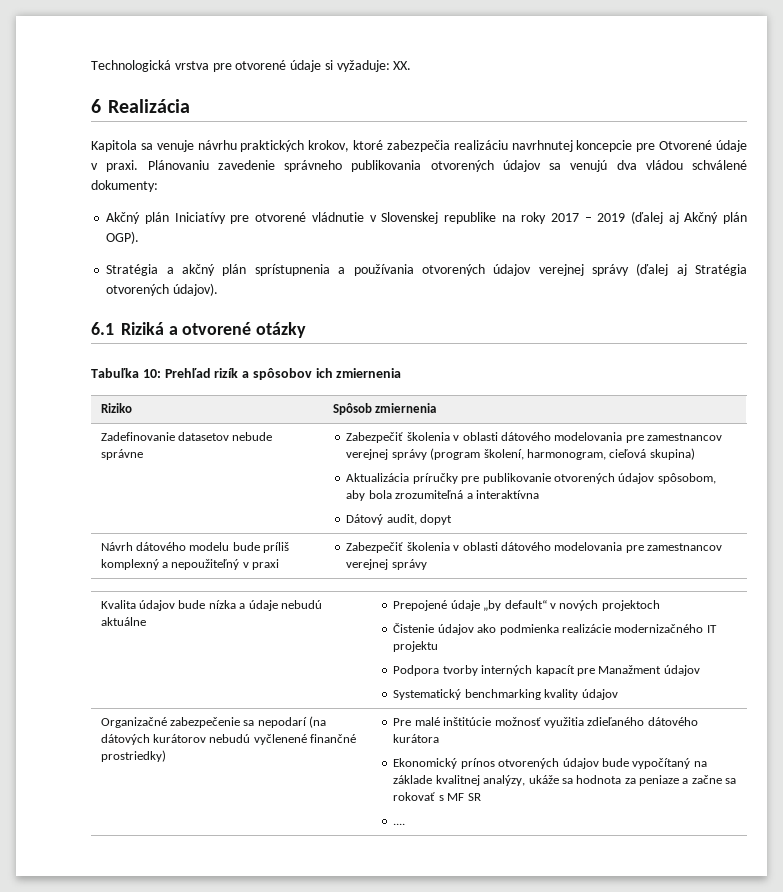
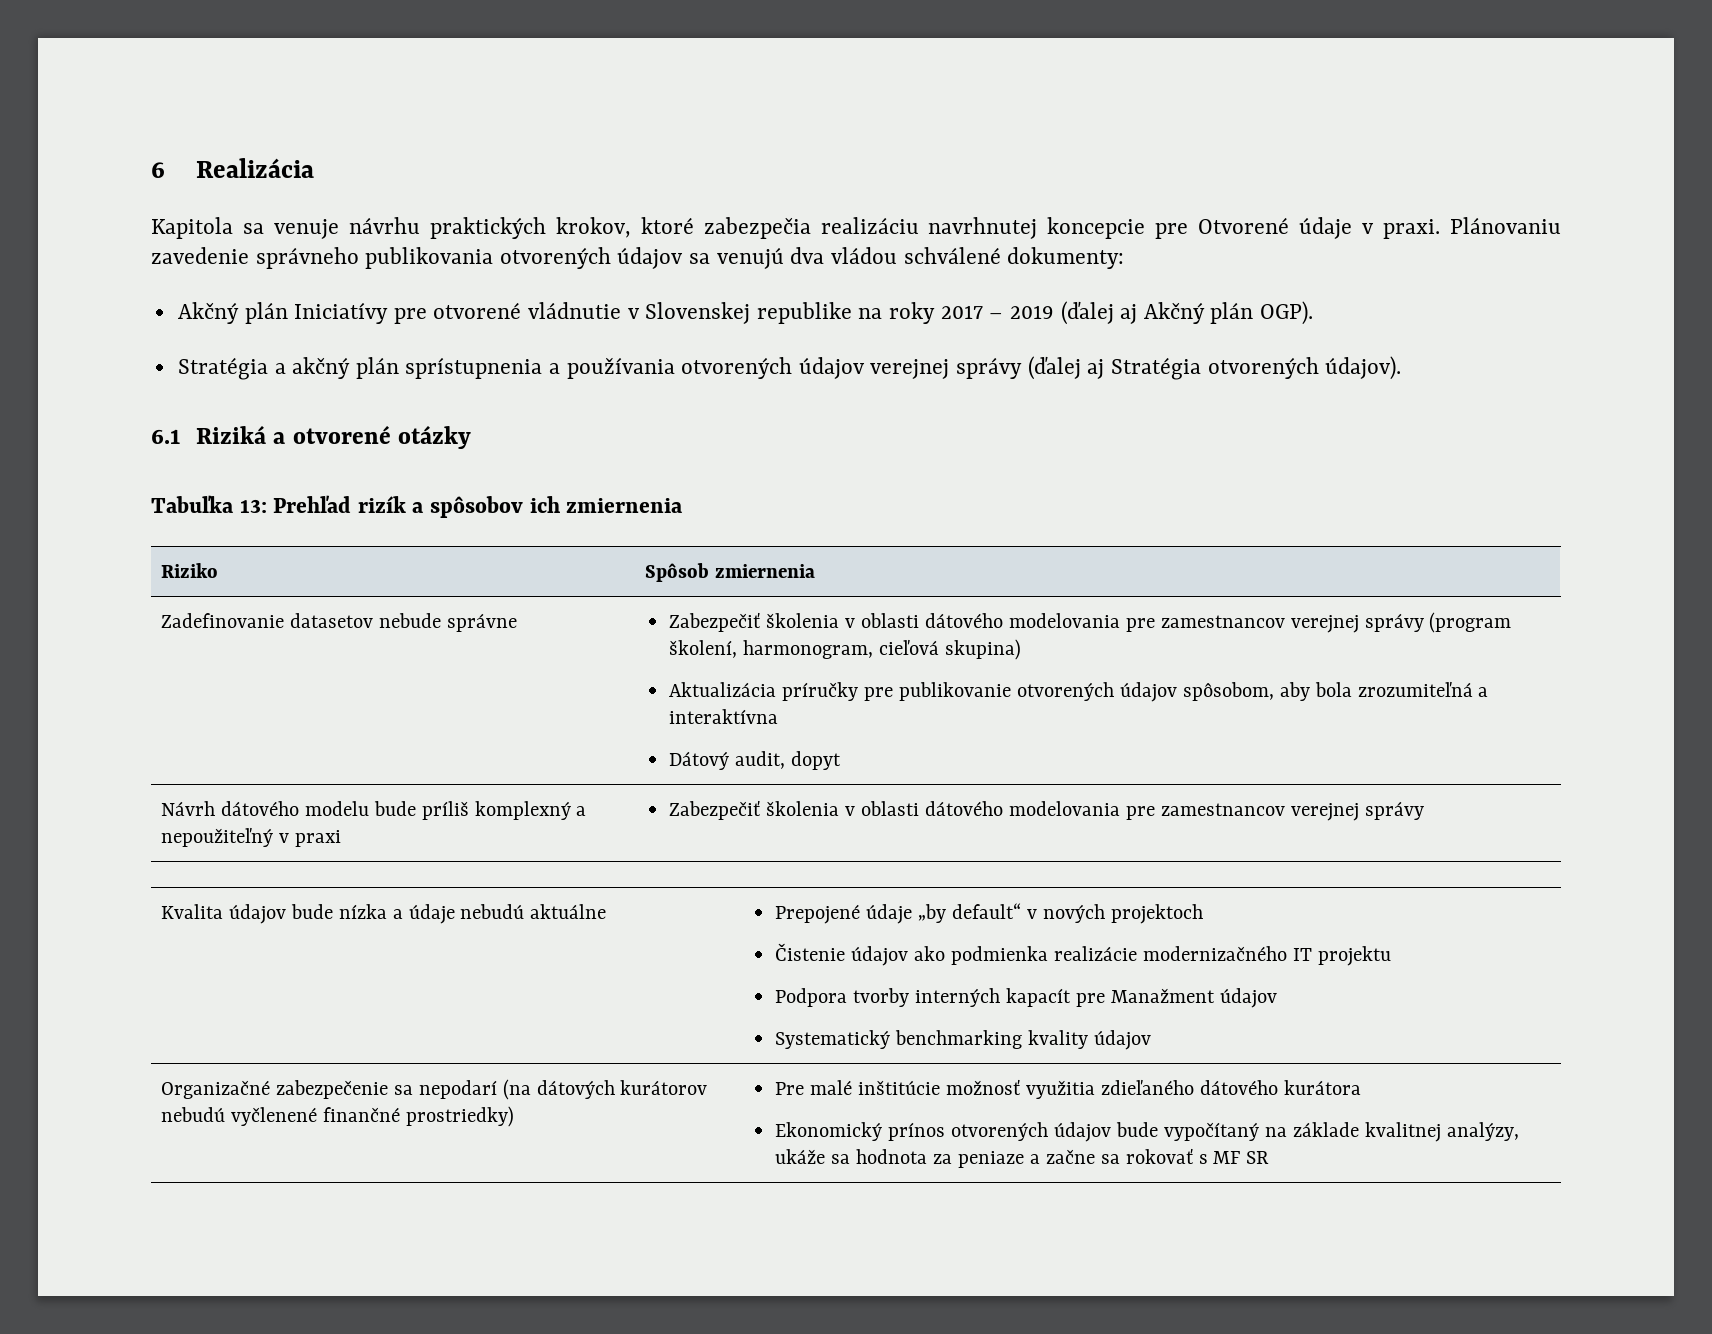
- Technologická vrstva pre otvorené údaje si vyžaduje: XX.
- Tabuľka 10: Prehľad rizík a spôsobov ich zmiernenia
+ Tabuľka 13: Prehľad rizík a spôsobov ich zmiernenia
- ....

